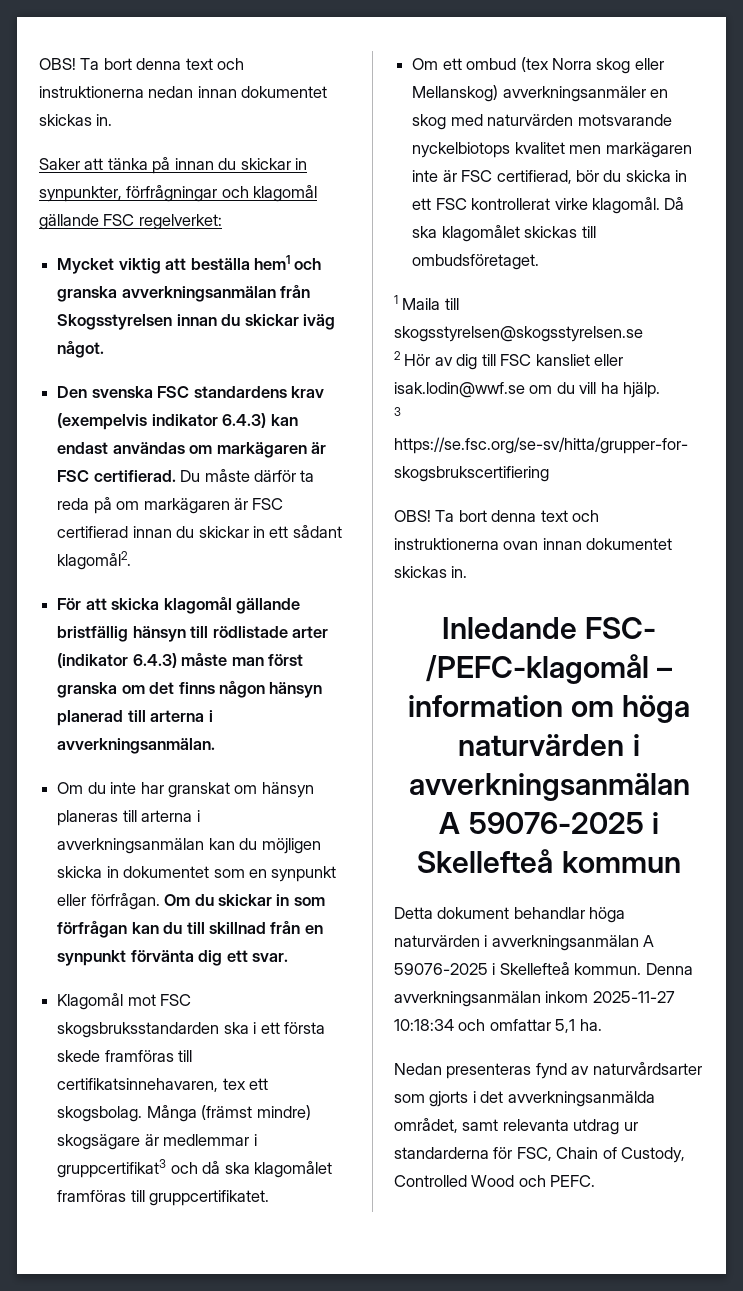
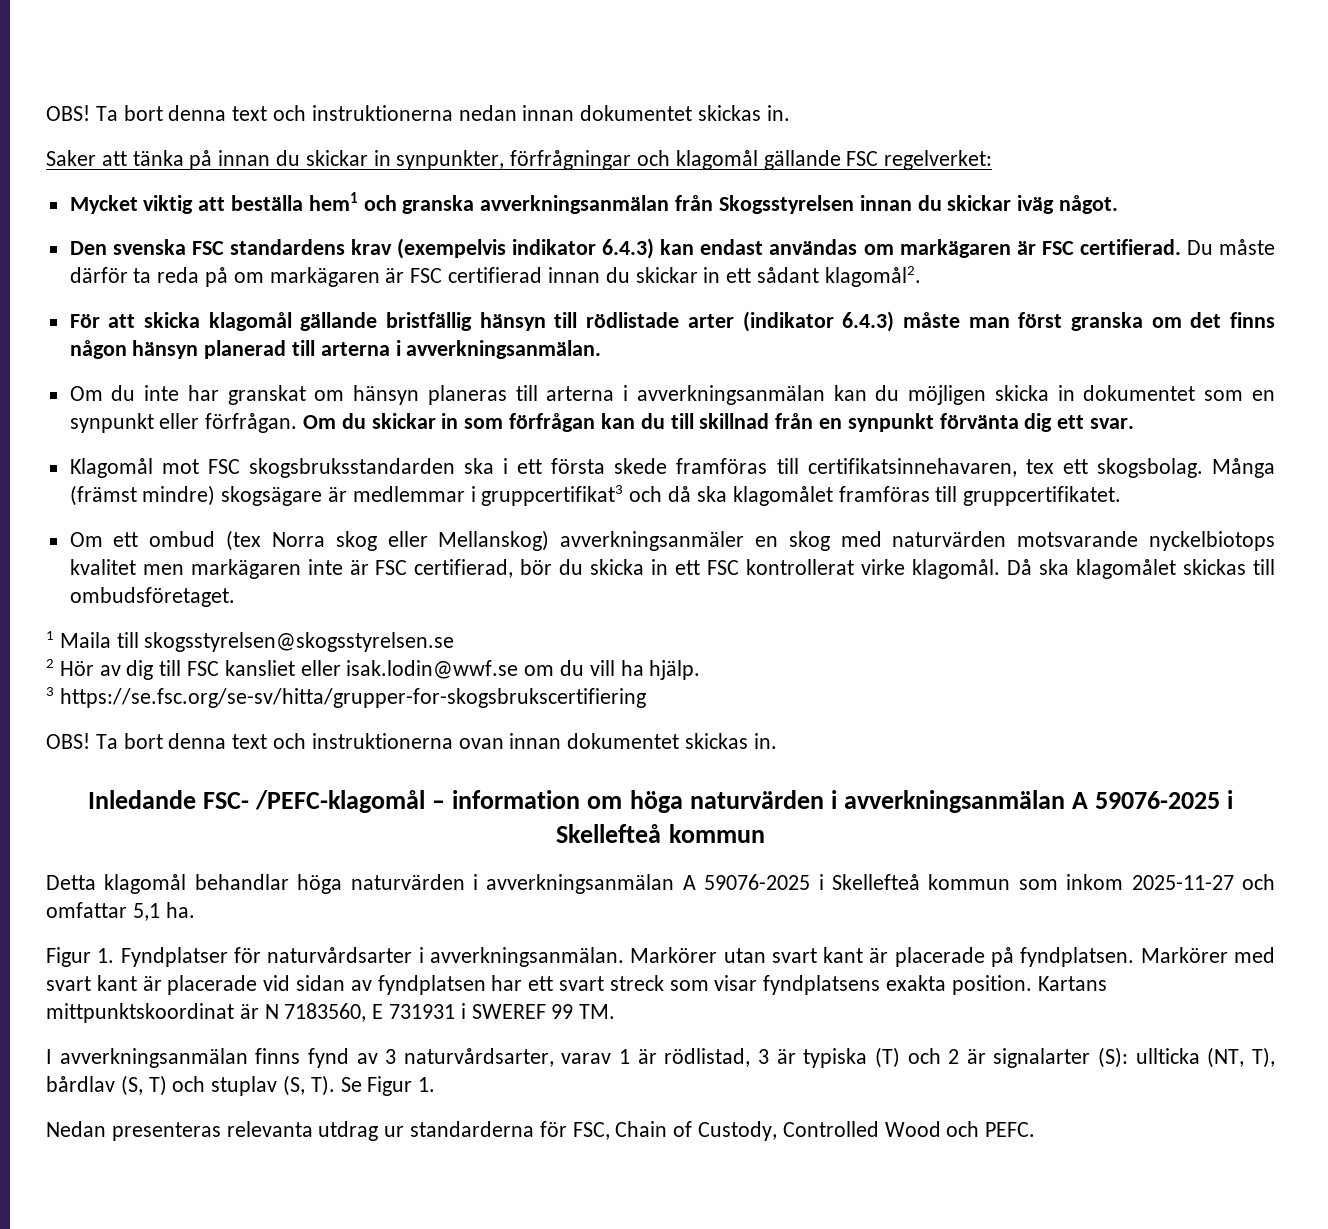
- Detta dokument behandlar höga naturvärden i avverkningsanmälan A 59076-2025 i Skellefteå kommun. Denna avverkningsanmälan inkom 2025-11-27 10:18:34 och omfattar 5,1 ha.
+ Detta klagomål behandlar höga naturvärden i avverkningsanmälan A 59076-2025 i Skellefteå kommun som inkom 2025-11-27 och omfattar 5,1 ha.
- Nedan presenteras fynd av naturvårdsarter som gjorts i det avverkningsanmälda området, samt relevanta utdrag ur standarderna för FSC, Chain of Custody, Controlled Wood och PEFC.
+ Figur 1. Fyndplatser för naturvårdsarter i avverkningsanmälan. Markörer utan svart kant är placerade på fyndplatsen. Markörer med svart kant är placerade vid sidan av fyndplatsen har ett svart streck som visar fyndplatsens exakta position. Kartans mittpunktskoordinat är N 7183560, E 731931 i SWEREF 99 TM.
+ I avverkningsanmälan finns fynd av 3 naturvårdsarter, varav 1 är rödlistad, 3 är typiska (T) och 2 är signalarter (S): ullticka (NT, T), bårdlav (S, T) och stuplav (S, T). Se Figur 1.
+ Nedan presenteras relevanta utdrag ur standarderna för FSC, Chain of Custody, Controlled Wood och PEFC.

